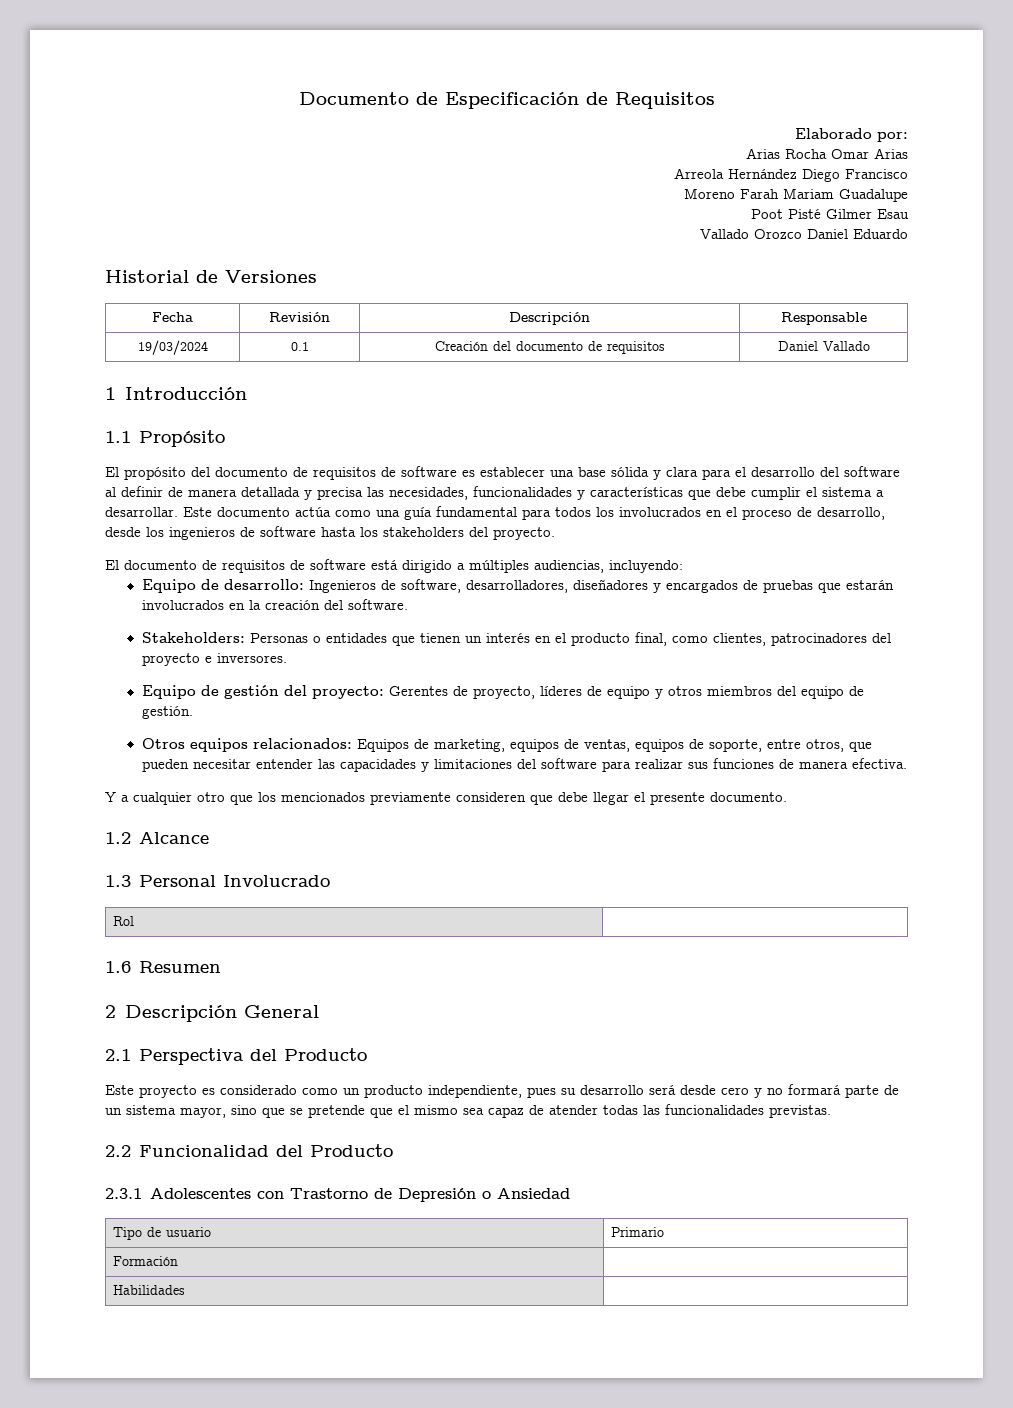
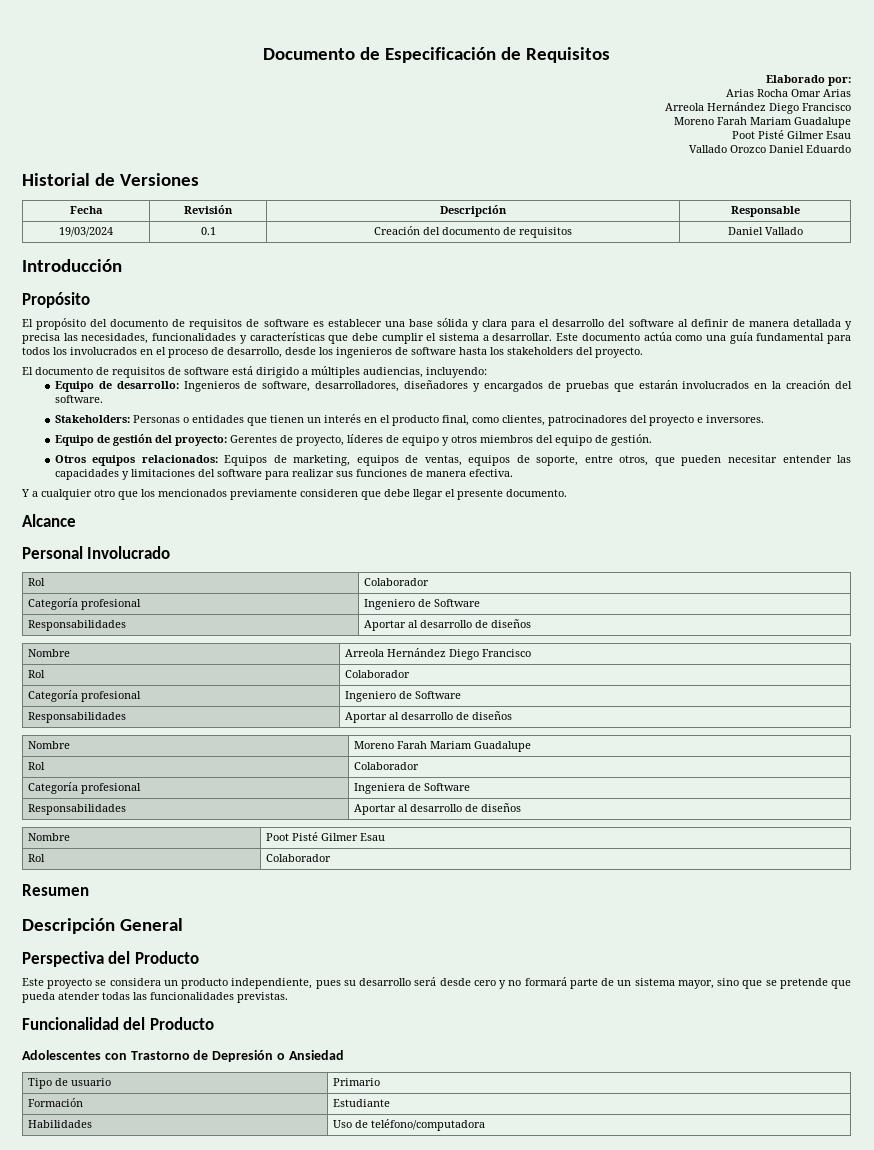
- 1 Introducción
+ Introducción
- 1.1 Propósito
+ Propósito
- 1.2 Alcance
+ Alcance
- 1.3 Personal Involucrado
- Rol |
- 1.6 Resumen
+ Personal Involucrado
+ Rol | Colaborador
+ Categoría profesional | Ingeniero de Software
+ Responsabilidades | Aportar al desarrollo de diseños
+ Nombre | Arreola Hernández Diego Francisco
+ Rol | Colaborador
+ Categoría profesional | Ingeniero de Software
+ Responsabilidades | Aportar al desarrollo de diseños
+ Nombre | Moreno Farah Mariam Guadalupe
+ Rol | Colaborador
+ Categoría profesional | Ingeniera de Software
+ Responsabilidades | Aportar al desarrollo de diseños
+ Nombre | Poot Pisté Gilmer Esau
+ Rol | Colaborador
+ Resumen
- 2 Descripción General
+ Descripción General
- 2.1 Perspectiva del Producto
+ Perspectiva del Producto
- Este proyecto es considerado como un producto independiente, pues su desarrollo será desde cero y no formará parte de un sistema mayor, sino que se pretende que el mismo sea capaz de atender todas las funcionalidades previstas.
+ Este proyecto se considera un producto independiente, pues su desarrollo será desde cero y no formará parte de un sistema mayor, sino que se pretende que pueda atender todas las funcionalidades previstas.
- 2.2 Funcionalidad del Producto
+ Funcionalidad del Producto
- 2.3.1 Adolescentes con Trastorno de Depresión o Ansiedad
+ Adolescentes con Trastorno de Depresión o Ansiedad
- Formación |
+ Formación | Estudiante
- Habilidades |
+ Habilidades | Uso de teléfono/computadora

